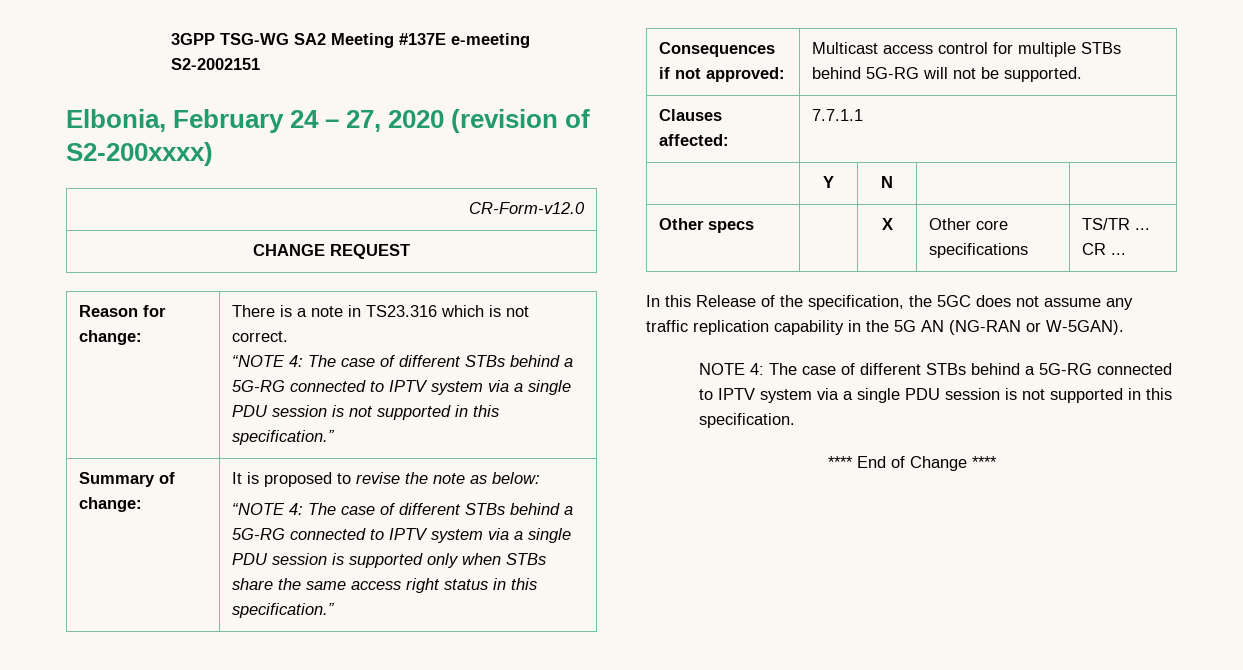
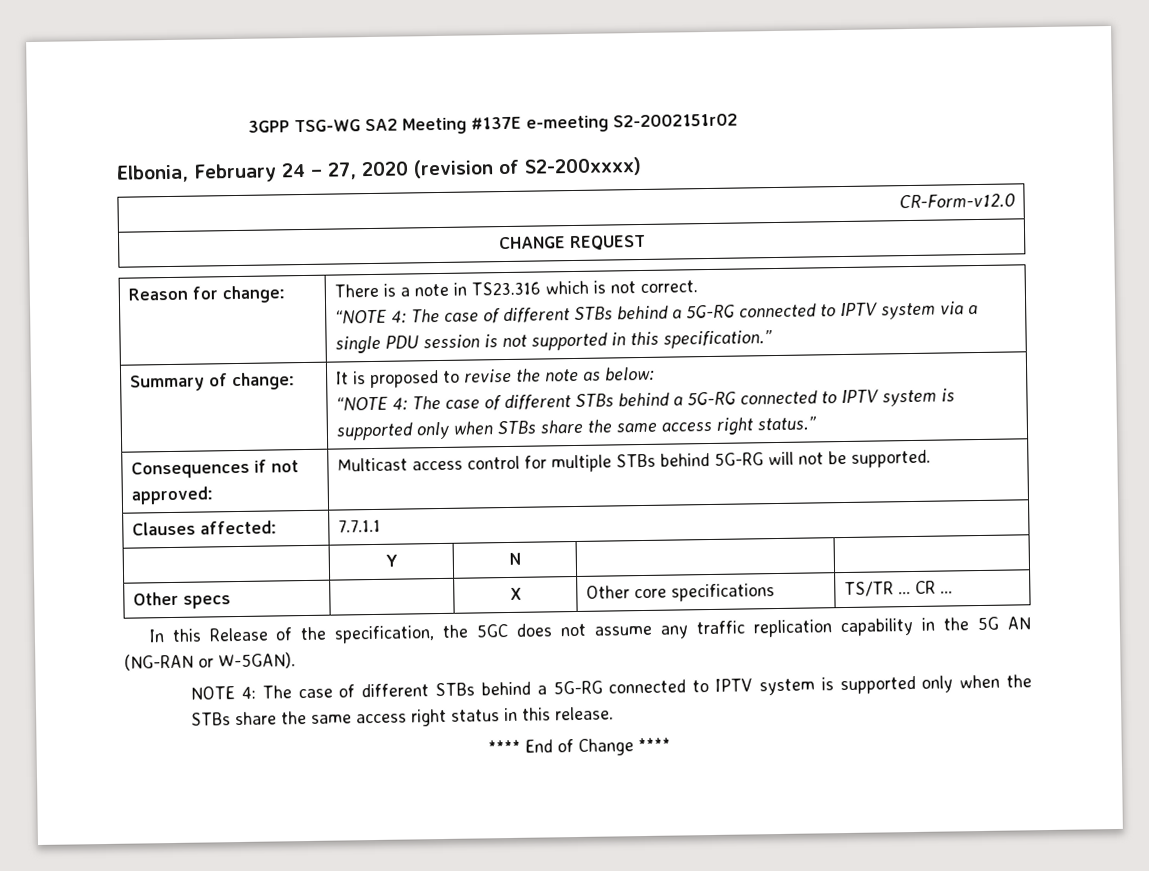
- 3GPP TSG-WG SA2 Meeting #137E e-meeting S2-2002151
+ 3GPP TSG-WG SA2 Meeting #137E e-meeting S2-2002151r02
- “NOTE 4: The case of different STBs behind a 5G-RG connected to IPTV system via a single PDU session is supported only when STBs share the same access right status in this specification.”
+ “NOTE 4: The case of different STBs behind a 5G-RG connected to IPTV system is supported only when STBs share the same access right status.”
- NOTE 4: The case of different STBs behind a 5G-RG connected to IPTV system via a single PDU session is not supported in this specification.
+ NOTE 4: The case of different STBs behind a 5G-RG connected to IPTV system is supported only when the STBs share the same access right status in this release.

